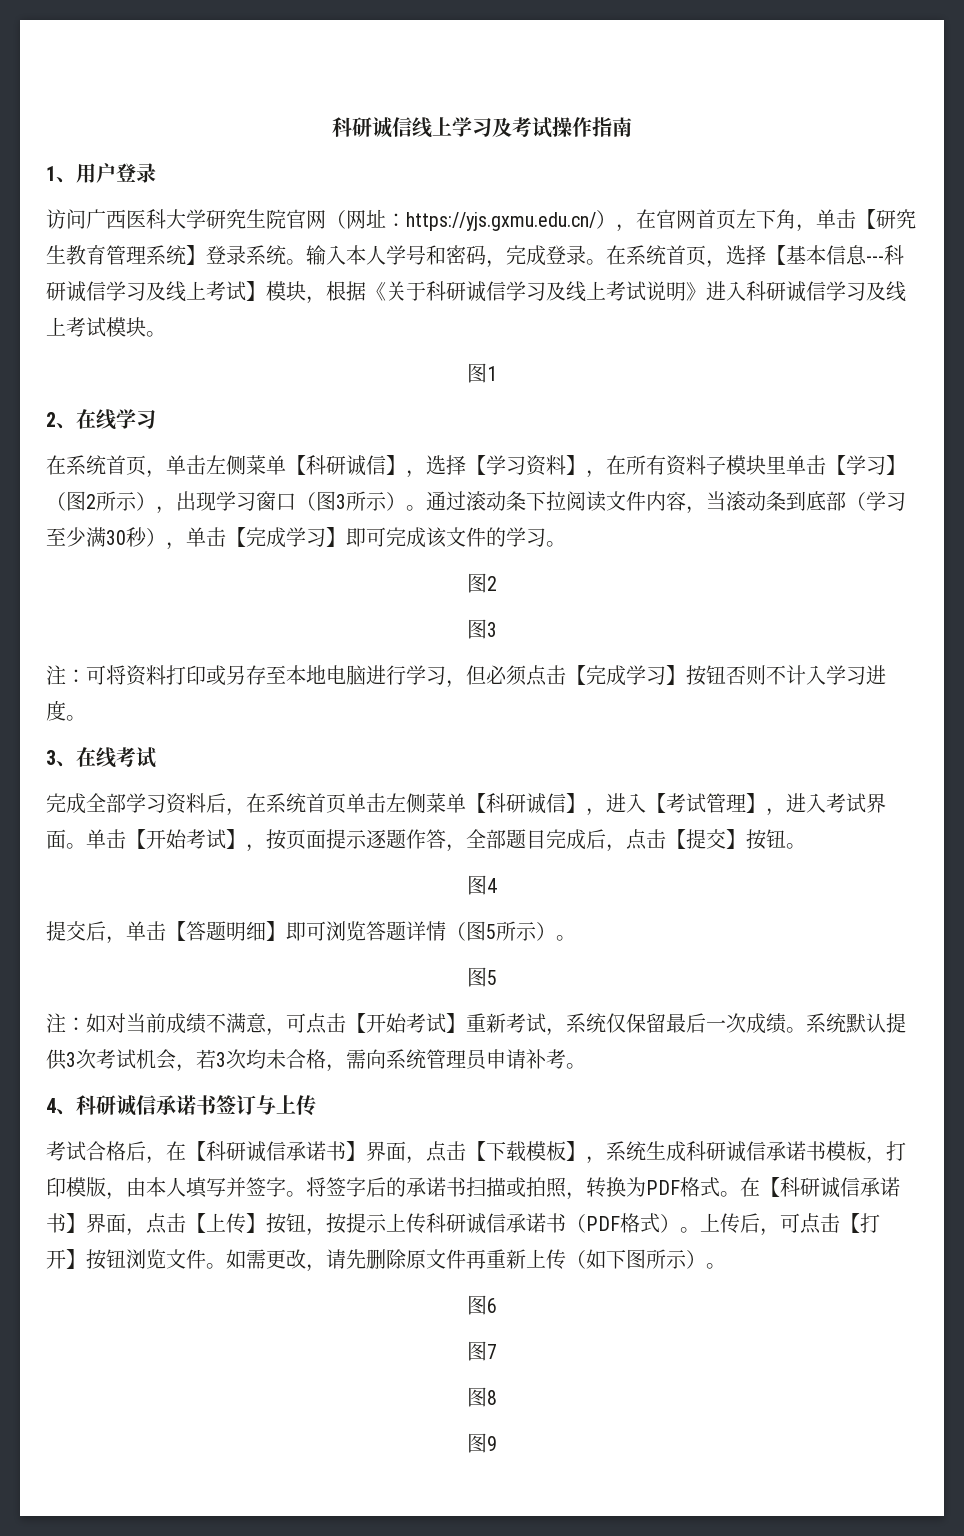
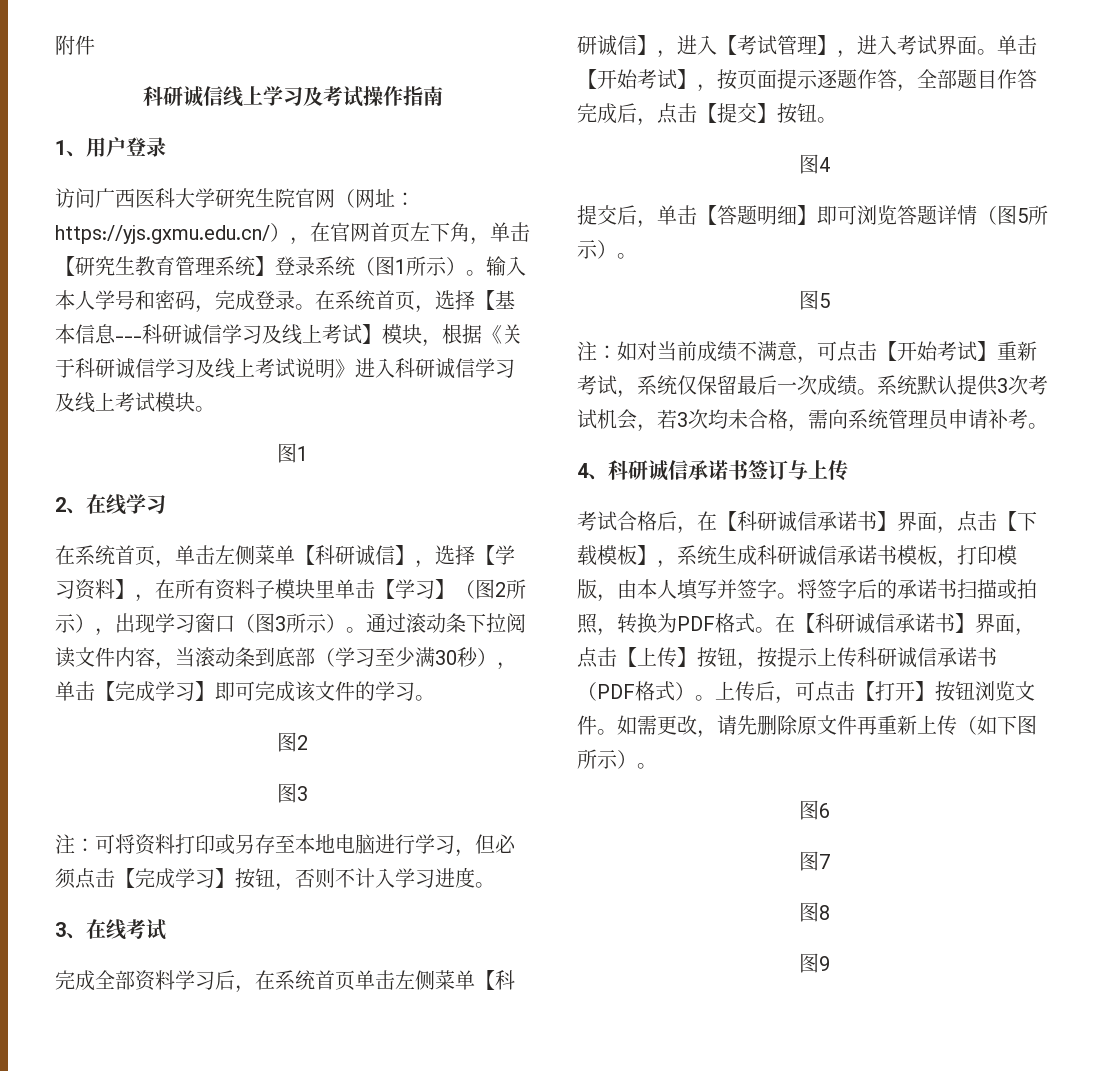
+ 附件
- 访问广西医科大学研究生院官网（网址：https://yjs.gxmu.edu.cn/），在官网首页左下角，单击【研究生教育管理系统】登录系统。
+ 访问广西医科大学研究生院官网（网址：https://yjs.gxmu.edu.cn/），在官网首页左下角，单击【研究生教育管理系统】登录系统（图1所示）。
- 注：可将资料打印或另存至本地电脑进行学习，但必须点击【完成学习】按钮否则不计入学习进度。
+ 注：可将资料打印或另存至本地电脑进行学习，但必须点击【完成学习】按钮，否则不计入学习进度。
- 完成全部学习资料后，在系统首页单击左侧菜单【科研诚信】，进入【考试管理】，进入考试界面。
+ 完成全部资料学习后，在系统首页单击左侧菜单【科研诚信】，进入【考试管理】，进入考试界面。
- 单击【开始考试】，按页面提示逐题作答，全部题目完成后，点击【提交】按钮。
+ 单击【开始考试】，按页面提示逐题作答，全部题目作答完成后，点击【提交】按钮。

